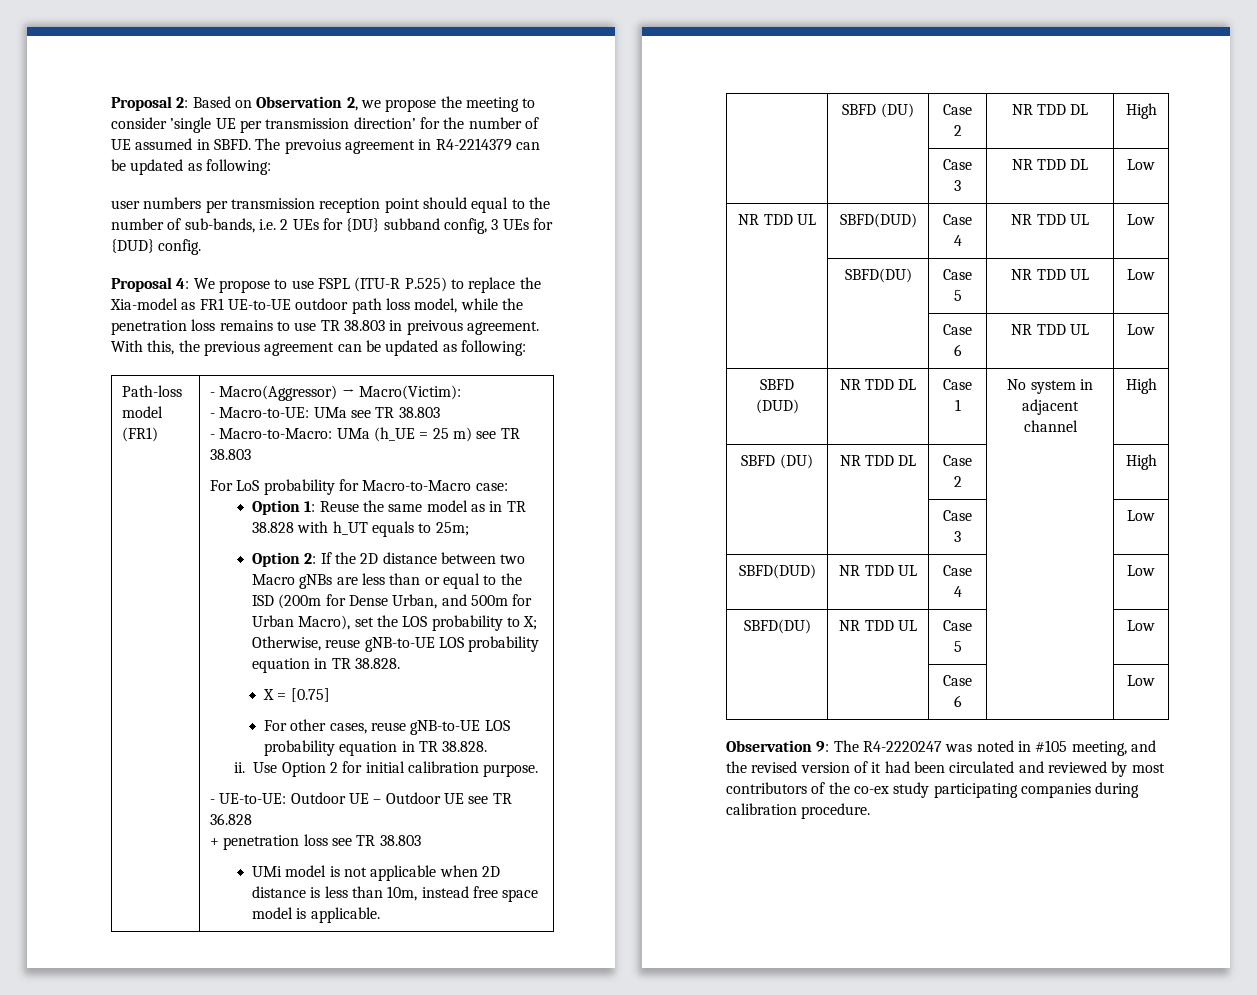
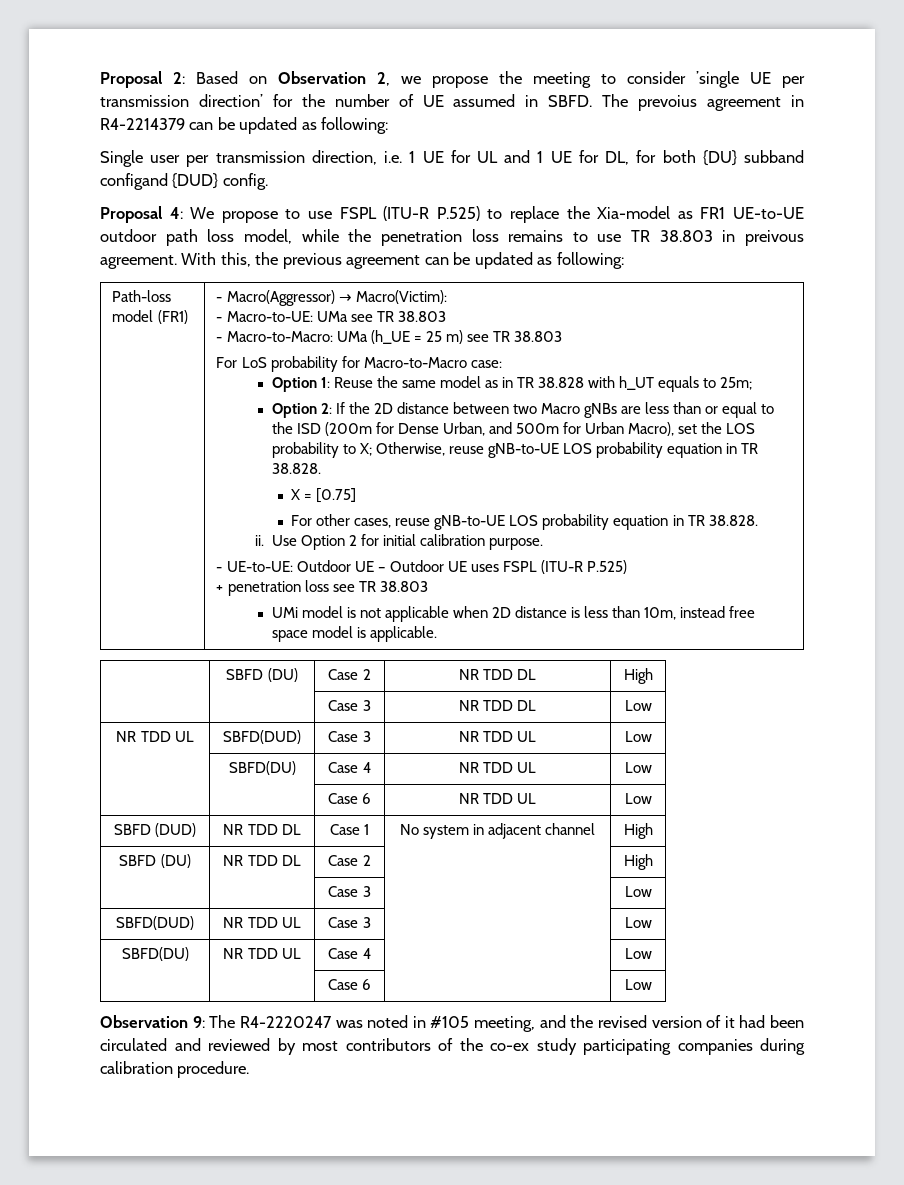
- user numbers per transmission reception point should equal to the number of sub-bands, i.e. 2 UEs for {DU} subband config, 3 UEs for {DUD} config.
+ Single user per transmission direction, i.e. 1 UE for UL and 1 UE for DL, for both {DU} subband configand {DUD} config.
- - UE-to-UE: Outdoor UE – Outdoor UE see TR 36.828
+ - UE-to-UE: Outdoor UE – Outdoor UE uses FSPL (ITU-R P.525)
- NR TDD UL | SBFD(DUD) | Case 4 | NR TDD UL | Low
+ NR TDD UL | SBFD(DUD) | Case 3 | NR TDD UL | Low
- | SBFD(DU) | Case 5 | NR TDD UL | Low
+ | SBFD(DU) | Case 4 | NR TDD UL | Low
- SBFD(DUD) | NR TDD UL | Case 4 | | Low
+ SBFD(DUD) | NR TDD UL | Case 3 | | Low
- SBFD(DU) | NR TDD UL | Case 5 | | Low
+ SBFD(DU) | NR TDD UL | Case 4 | | Low

